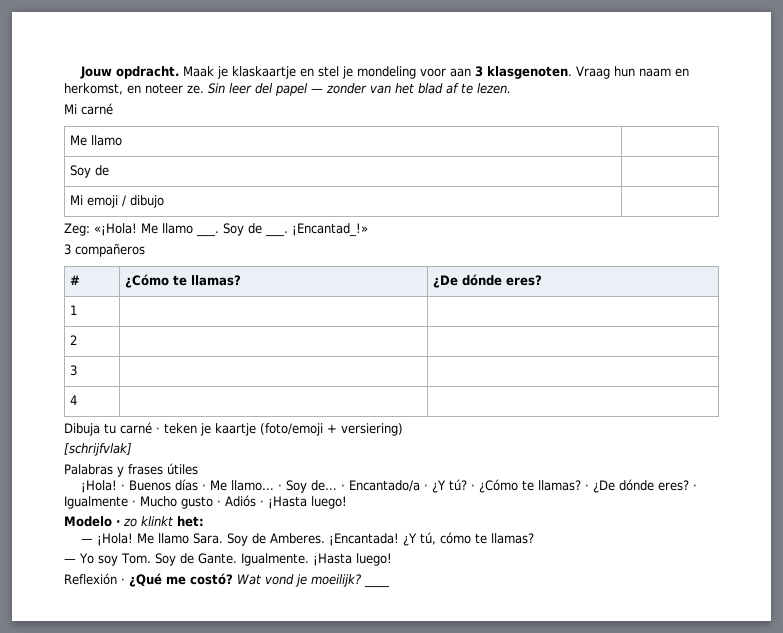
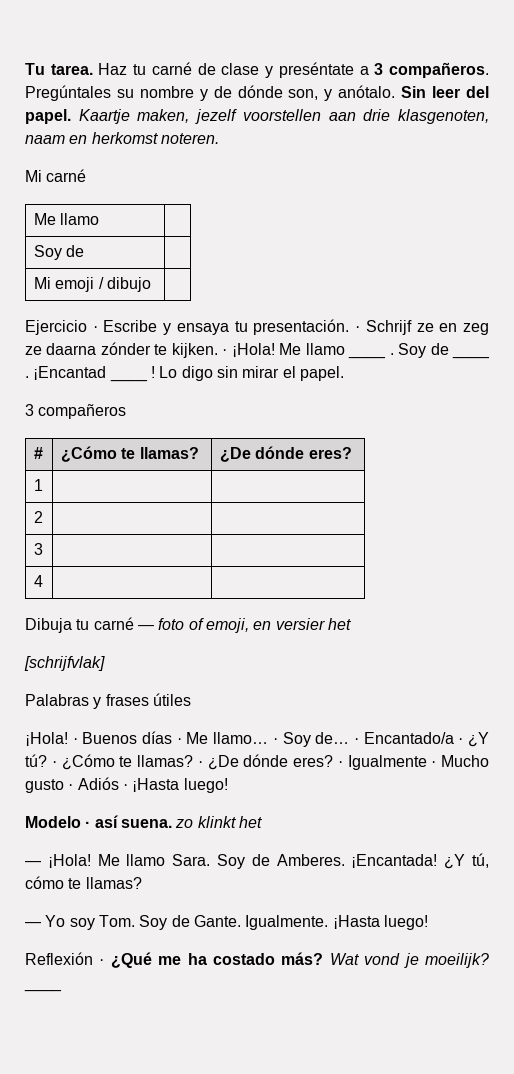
- Jouw opdracht. Maak je klaskaartje en stel je mondeling voor aan 3 klasgenoten. Vraag hun naam en herkomst, en noteer ze. Sin leer del papel — zonder van het blad af te lezen.
+ Tu tarea. Haz tu carné de clase y preséntate a 3 compañeros. Pregúntales su nombre y de dónde son, y anótalo. Sin leer del papel. Kaartje maken, jezelf voorstellen aan drie klasgenoten, naam en herkomst noteren.
- Zeg: «¡Hola! Me llamo ___. Soy de ___. ¡Encantad_!»
+ Ejercicio · Escribe y ensaya tu presentación. · Schrijf ze en zeg ze daarna zónder te kijken. · ¡Hola! Me llamo ____ . Soy de ____ . ¡Encantad ____ ! Lo digo sin mirar el papel.
- Dibuja tu carné · teken je kaartje (foto/emoji + versiering)
+ Dibuja tu carné — foto of emoji, en versier het
- Modelo · zo klinkt het:
+ Modelo · así suena. zo klinkt het
- Reflexión · ¿Qué me costó?
+ Reflexión · ¿Qué me ha costado más?

